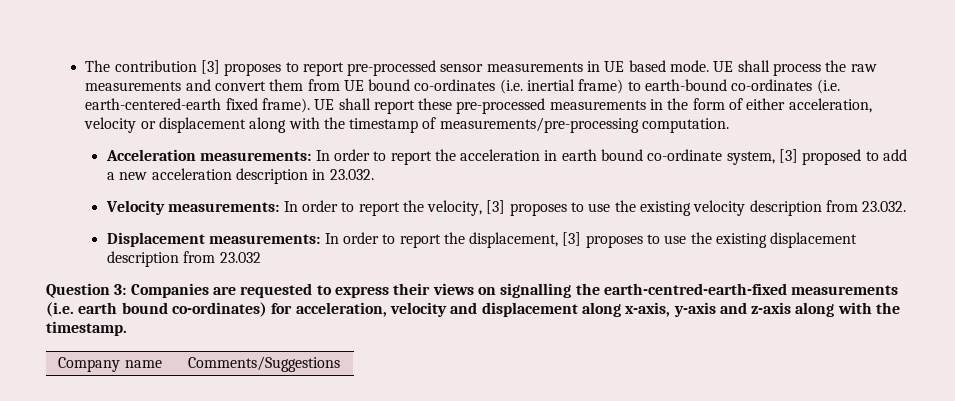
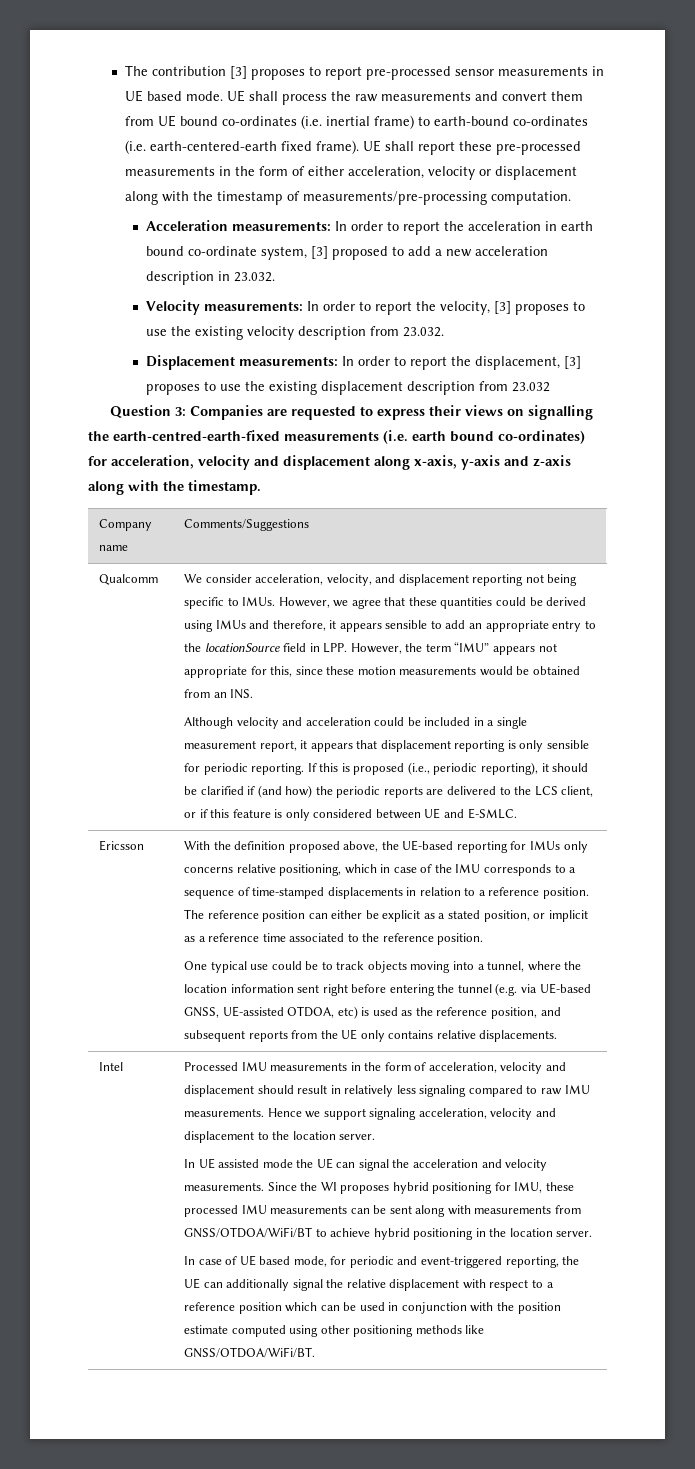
+ Qualcomm | We consider acceleration, velocity, and displacement reporting not being specific to IMUs. However, we agree that these quantities could be derived using IMUs and therefore, it appears sensible to add an appropriate entry to the locationSource field in LPP. However, the term “IMU” appears not appropriate for this, since these motion measurements would be obtained from an INS.
+ Although velocity and acceleration could be included in a single measurement report, it appears that displacement reporting is only sensible for periodic reporting. If this is proposed (i.e., periodic reporting), it should be clarified if (and how) the periodic reports are delivered to the LCS client, or if this feature is only considered between UE and E-SMLC.
+ Ericsson | With the definition proposed above, the UE-based reporting for IMUs only concerns relative positioning, which in case of the IMU corresponds to a sequence of time-stamped displacements in relation to a reference position. The reference position can either be explicit as a stated position, or implicit as a reference time associated to the reference position.
+ One typical use could be to track objects moving into a tunnel, where the location information sent right before entering the tunnel (e.g. via UE-based GNSS, UE-assisted OTDOA, etc) is used as the reference position, and subsequent reports from the UE only contains relative displacements.
+ Intel | Processed IMU measurements in the form of acceleration, velocity and displacement should result in relatively less signaling compared to raw IMU measurements. Hence we support signaling acceleration, velocity and displacement to the location server.
+ In UE assisted mode the UE can signal the acceleration and velocity measurements. Since the WI proposes hybrid positioning for IMU, these processed IMU measurements can be sent along with measurements from GNSS/OTDOA/WiFi/BT to achieve hybrid positioning in the location server.
+ In case of UE based mode, for periodic and event-triggered reporting, the UE can additionally signal the relative displacement with respect to a reference position which can be used in conjunction with the position estimate computed using other positioning methods like GNSS/OTDOA/WiFi/BT.

